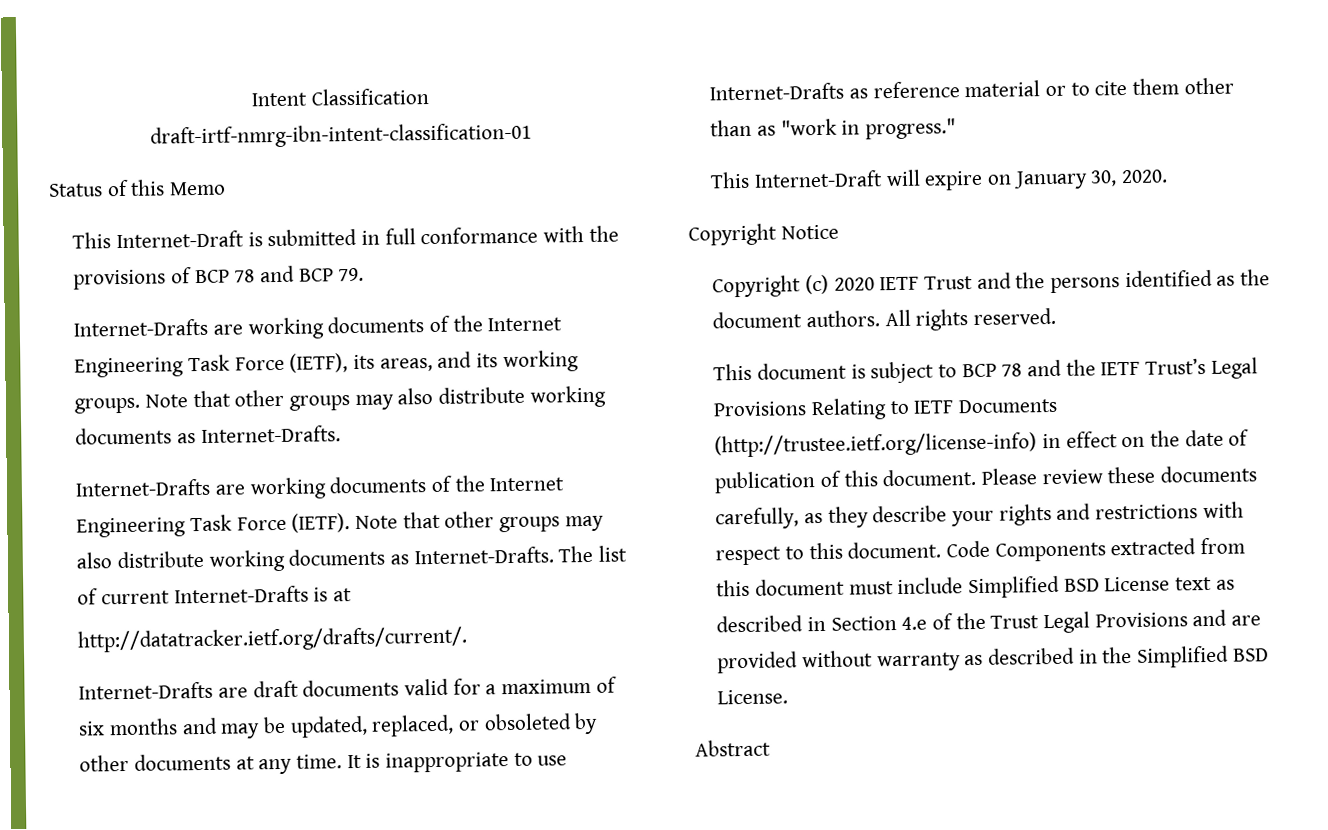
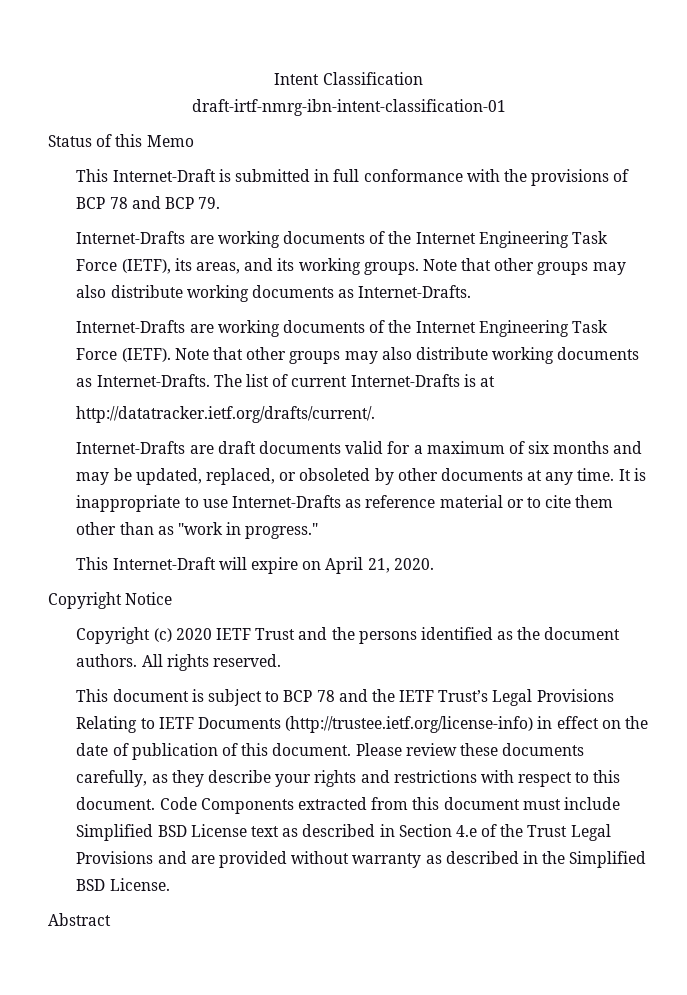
- This Internet-Draft will expire on January 30, 2020.
+ This Internet-Draft will expire on April 21, 2020.

